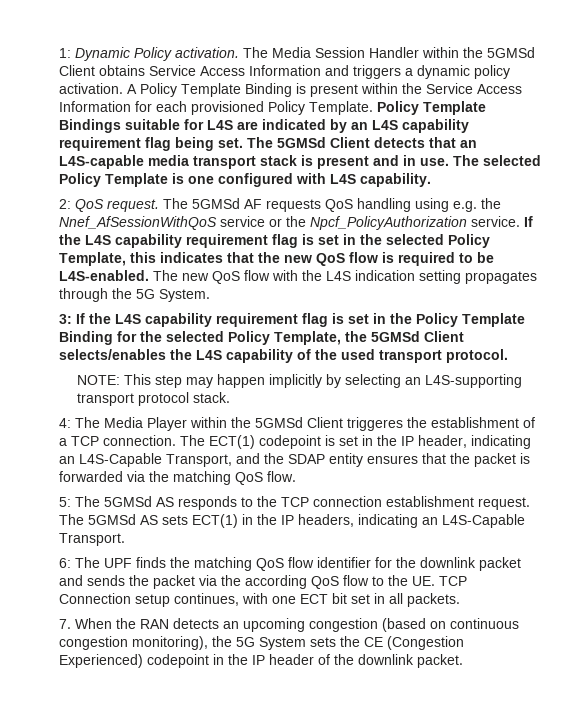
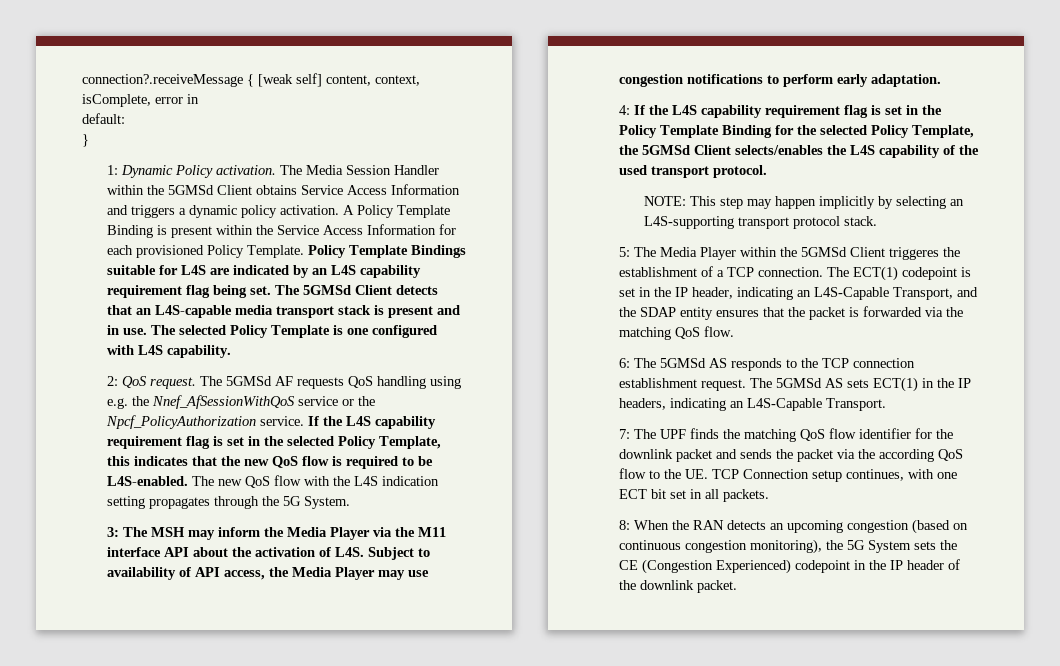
+ connection?.receiveMessage { [weak self] content, context, isComplete, error in
+ default:
+ }
- 3: If the L4S capability requirement flag is set in the Policy Template Binding for the selected Policy Template, the 5GMSd Client selects/enables the L4S capability of the used transport protocol.
+ 3: The MSH may inform the Media Player via the M11 interface API about the activation of L4S. Subject to availability of API access, the Media Player may use congestion notifications to perform early adaptation.
+ 4: If the L4S capability requirement flag is set in the Policy Template Binding for the selected Policy Template, the 5GMSd Client selects/enables the L4S capability of the used transport protocol.
- 4: The Media Player within the 5GMSd Client triggeres the establishment of a TCP connection.
+ 5: The Media Player within the 5GMSd Client triggeres the establishment of a TCP connection.
- 5: The 5GMSd AS responds to the TCP connection establishment request.
+ 6: The 5GMSd AS responds to the TCP connection establishment request.
- 6: The UPF finds the matching QoS flow identifier for the downlink packet and sends the packet via the according QoS flow to the UE. TCP Connection setup continues, with one ECT bit set in all packets.
+ 7: The UPF finds the matching QoS flow identifier for the downlink packet and sends the packet via the according QoS flow to the UE. TCP Connection setup continues, with one ECT bit set in all packets.
- 7. When the RAN detects an upcoming congestion (based on continuous congestion monitoring), the 5G System sets the CE (Congestion Experienced) codepoint in the IP header of the downlink packet.
+ 8: When the RAN detects an upcoming congestion (based on continuous congestion monitoring), the 5G System sets the CE (Congestion Experienced) codepoint in the IP header of the downlink packet.

